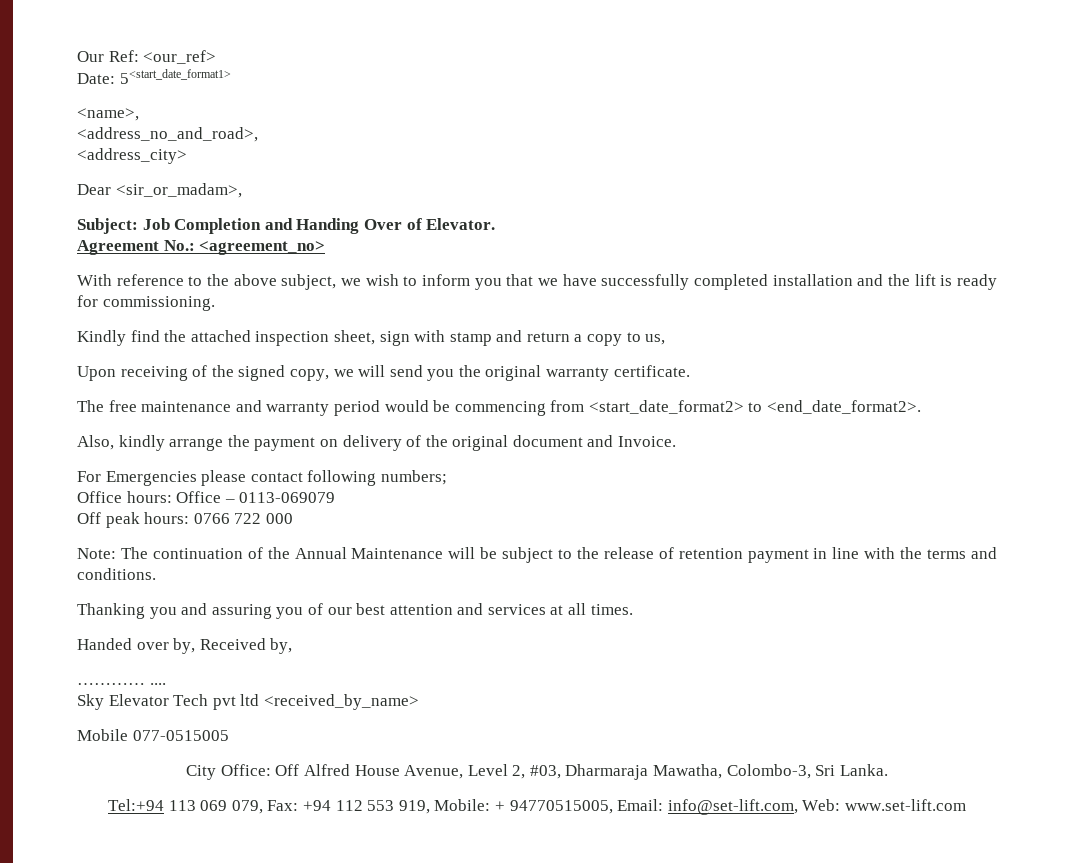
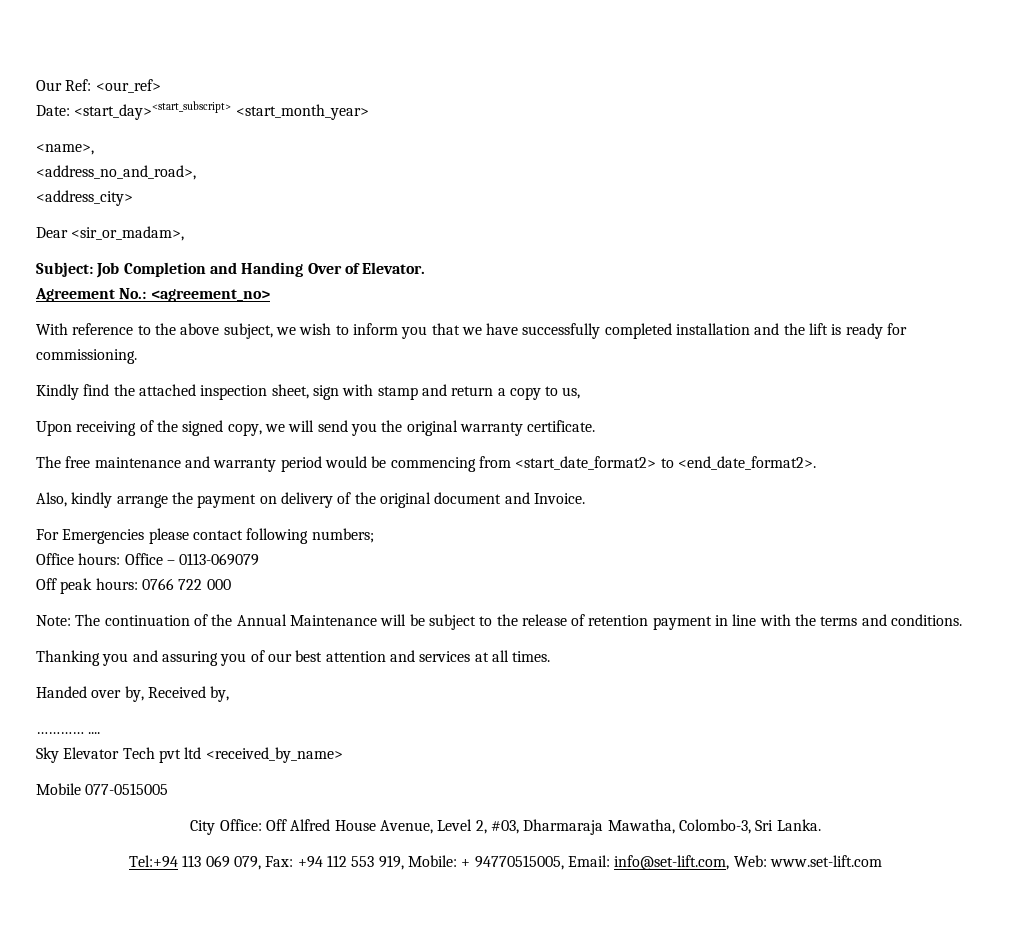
- Date: 5<start_date_format1>
+ Date: <start_day><start_subscript> <start_month_year>

